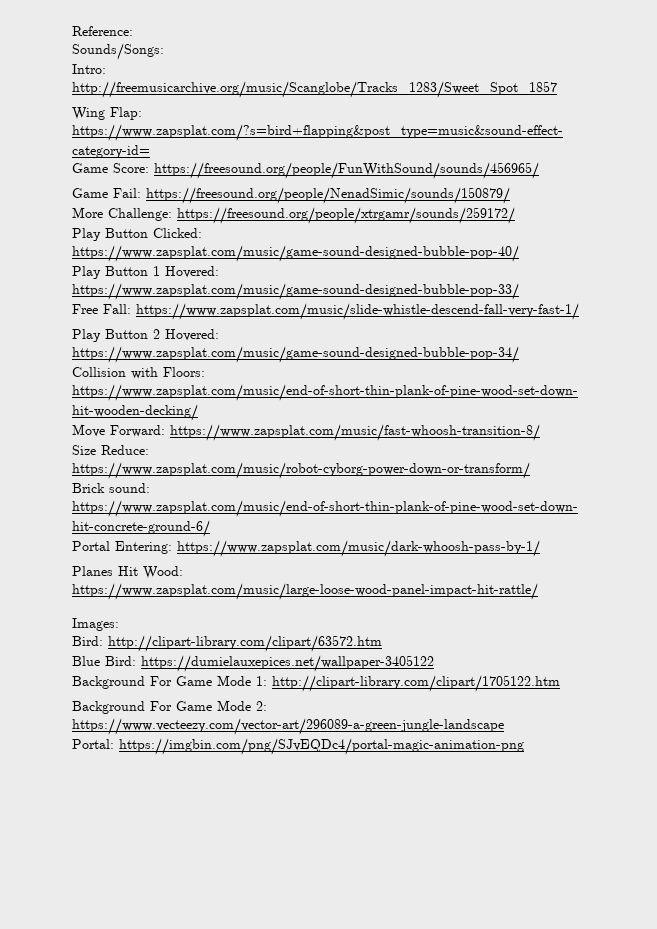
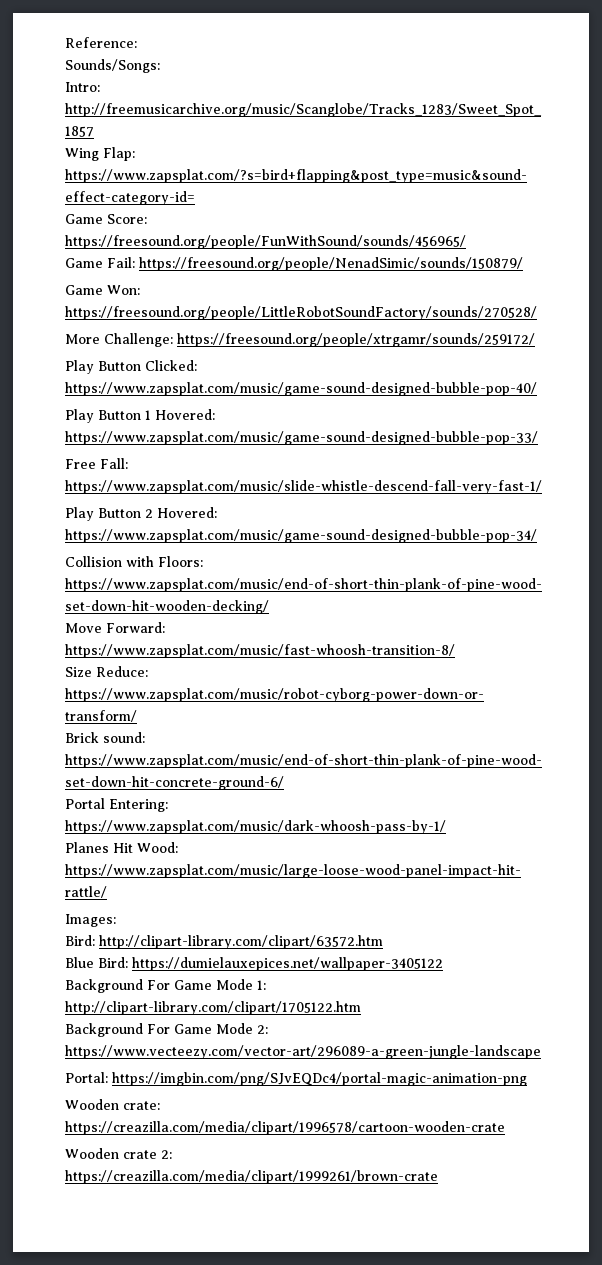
+ Game Won: https://freesound.org/people/LittleRobotSoundFactory/sounds/270528/
+ Wooden crate: https://creazilla.com/media/clipart/1996578/cartoon-wooden-crate
+ Wooden crate 2: https://creazilla.com/media/clipart/1999261/brown-crate

